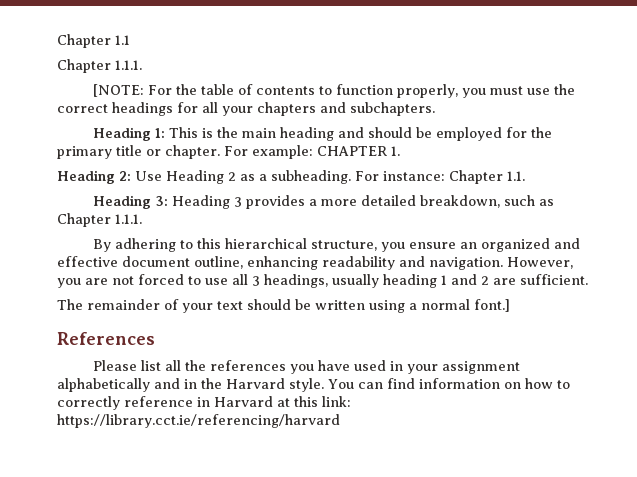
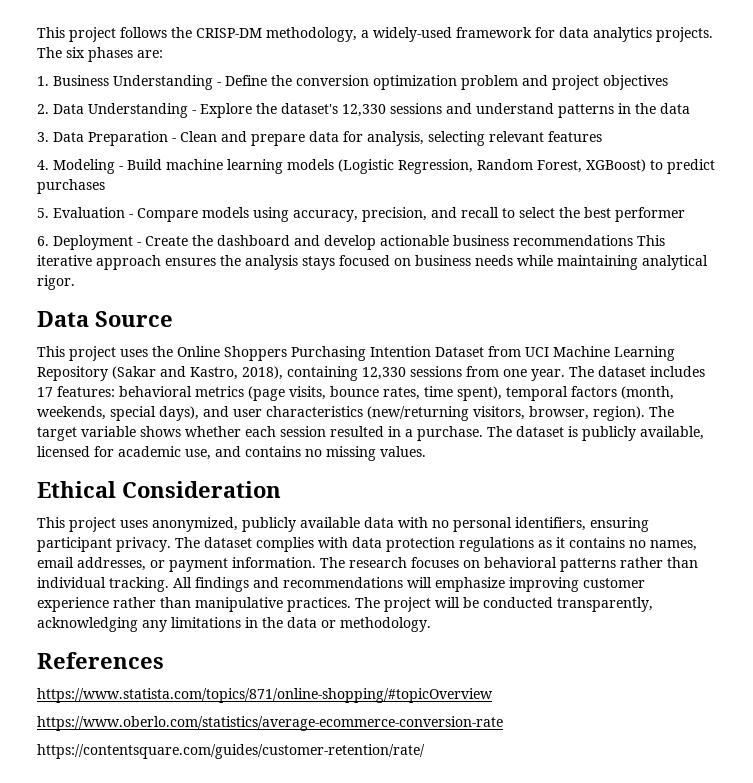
- Chapter 1.1
- Chapter 1.1.1.
- [NOTE: For the table of contents to function properly, you must use the correct headings for all your chapters and subchapters.
- Heading 1: This is the main heading and should be employed for the primary title or chapter. For example: CHAPTER 1.
- Heading 2: Use Heading 2 as a subheading. For instance: Chapter 1.1.
- Heading 3: Heading 3 provides a more detailed breakdown, such as Chapter 1.1.1.
- By adhering to this hierarchical structure, you ensure an organized and effective document outline, enhancing readability and navigation. However, you are not forced to use all 3 headings, usually heading 1 and 2 are sufficient.
- The remainder of your text should be written using a normal font.]
+ This project follows the CRISP-DM methodology, a widely-used framework for data analytics projects. The six phases are:
+ 1. Business Understanding - Define the conversion optimization problem and project objectives
+ 2. Data Understanding - Explore the dataset's 12,330 sessions and understand patterns in the data
+ 3. Data Preparation - Clean and prepare data for analysis, selecting relevant features
+ 4. Modeling - Build machine learning models (Logistic Regression, Random Forest, XGBoost) to predict purchases
+ 5. Evaluation - Compare models using accuracy, precision, and recall to select the best performer
+ 6. Deployment - Create the dashboard and develop actionable business recommendations This iterative approach ensures the analysis stays focused on business needs while maintaining analytical rigor.
+ Data Source
+ This project uses the Online Shoppers Purchasing Intention Dataset from UCI Machine Learning Repository (Sakar and Kastro, 2018), containing 12,330 sessions from one year. The dataset includes 17 features: behavioral metrics (page visits, bounce rates, time spent), temporal factors (month, weekends, special days), and user characteristics (new/returning visitors, browser, region). The target variable shows whether each session resulted in a purchase. The dataset is publicly available, licensed for academic use, and contains no missing values.
+ Ethical Consideration
+ This project uses anonymized, publicly available data with no personal identifiers, ensuring participant privacy. The dataset complies with data protection regulations as it contains no names, email addresses, or payment information. The research focuses on behavioral patterns rather than individual tracking. All findings and recommendations will emphasize improving customer experience rather than manipulative practices. The project will be conducted transparently, acknowledging any limitations in the data or methodology.
  References
- Please list all the references you have used in your assignment alphabetically and in the Harvard style. You can find information on how to correctly reference in Harvard at this link: https://library.cct.ie/referencing/harvard
+ https://www.statista.com/topics/871/online-shopping/#topicOverview
+ https://www.oberlo.com/statistics/average-ecommerce-conversion-rate
+ https://contentsquare.com/guides/customer-retention/rate/

